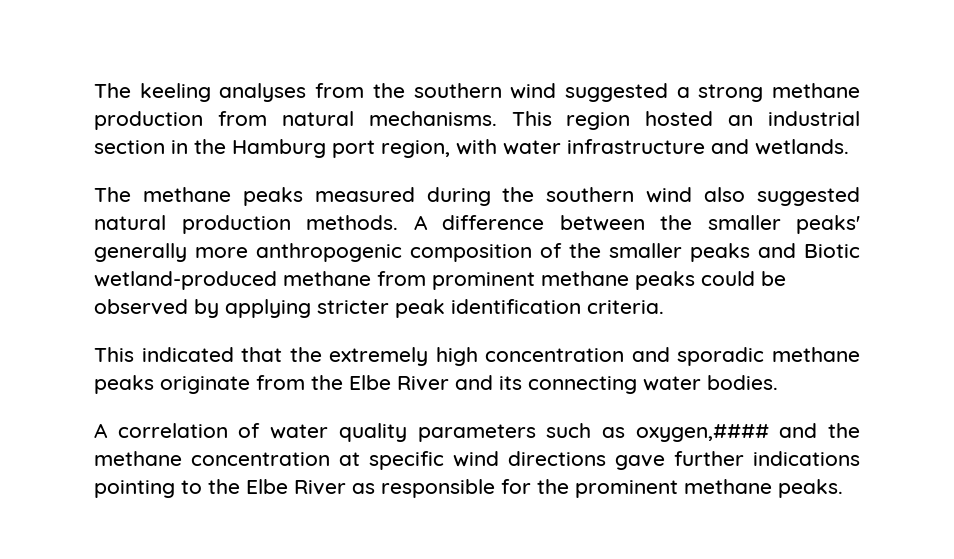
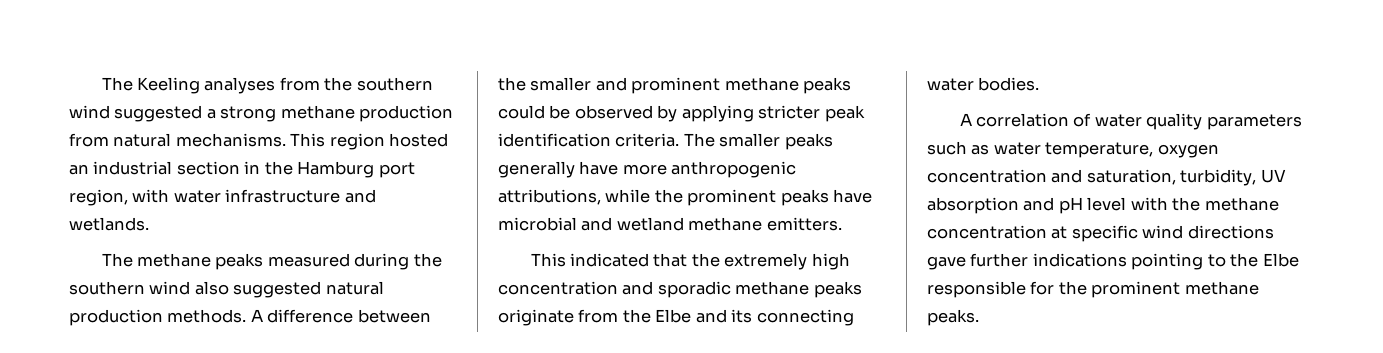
- The keeling analyses from the southern wind suggested a strong methane production from natural mechanisms.
+ The Keeling analyses from the southern wind suggested a strong methane production from natural mechanisms.
- A difference between the smaller peaks' generally more anthropogenic composition of the smaller peaks and Biotic wetland-produced methane from prominent methane peaks could be observed by applying stricter peak identification criteria.
+ A difference between the smaller and prominent methane peaks could be observed by applying stricter peak identification criteria. The smaller peaks generally have more anthropogenic attributions, while the prominent peaks have microbial and wetland methane emitters.
- This indicated that the extremely high concentration and sporadic methane peaks originate from the Elbe River and its connecting water bodies.
+ This indicated that the extremely high concentration and sporadic methane peaks originate from the Elbe and its connecting water bodies.
- A correlation of water quality parameters such as oxygen,#### and the methane concentration at specific wind directions gave further indications pointing to the Elbe River as responsible for the prominent methane peaks.
+ A correlation of water quality parameters such as water temperature, oxygen concentration and saturation, turbidity, UV absorption and pH level with the methane concentration at specific wind directions gave further indications pointing to the Elbe responsible for the prominent methane peaks.

